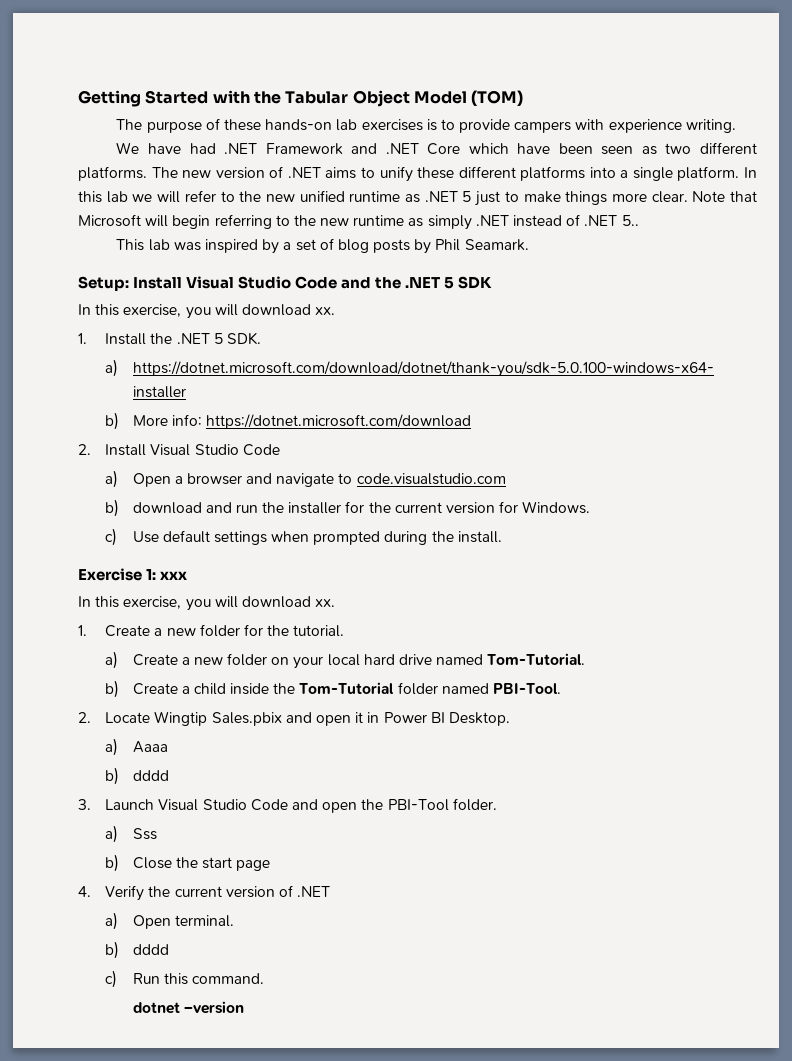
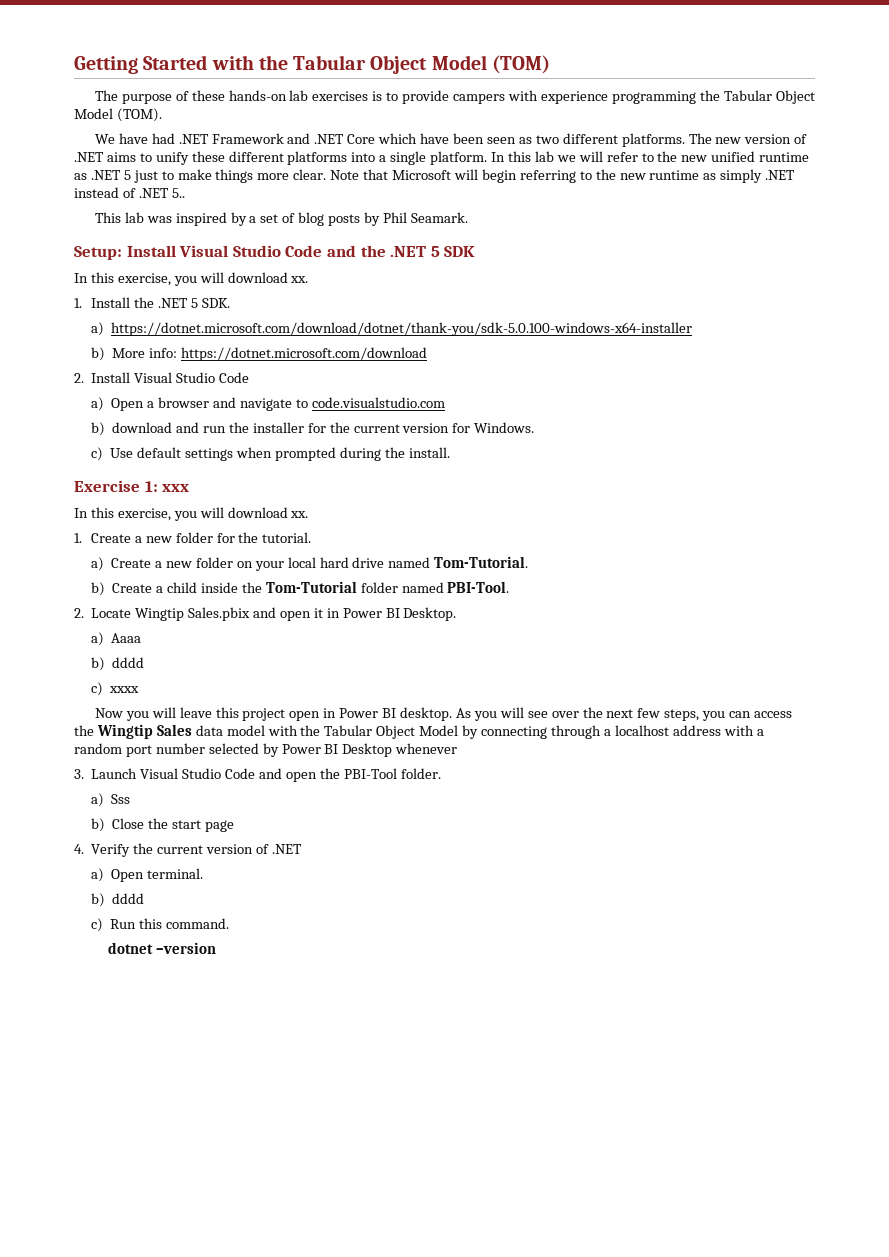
- The purpose of these hands-on lab exercises is to provide campers with experience writing.
+ The purpose of these hands-on lab exercises is to provide campers with experience programming the Tabular Object Model (TOM).
+ c) xxxx
+ Now you will leave this project open in Power BI desktop. As you will see over the next few steps, you can access the Wingtip Sales data model with the Tabular Object Model by connecting through a localhost address with a random port number selected by Power BI Desktop whenever

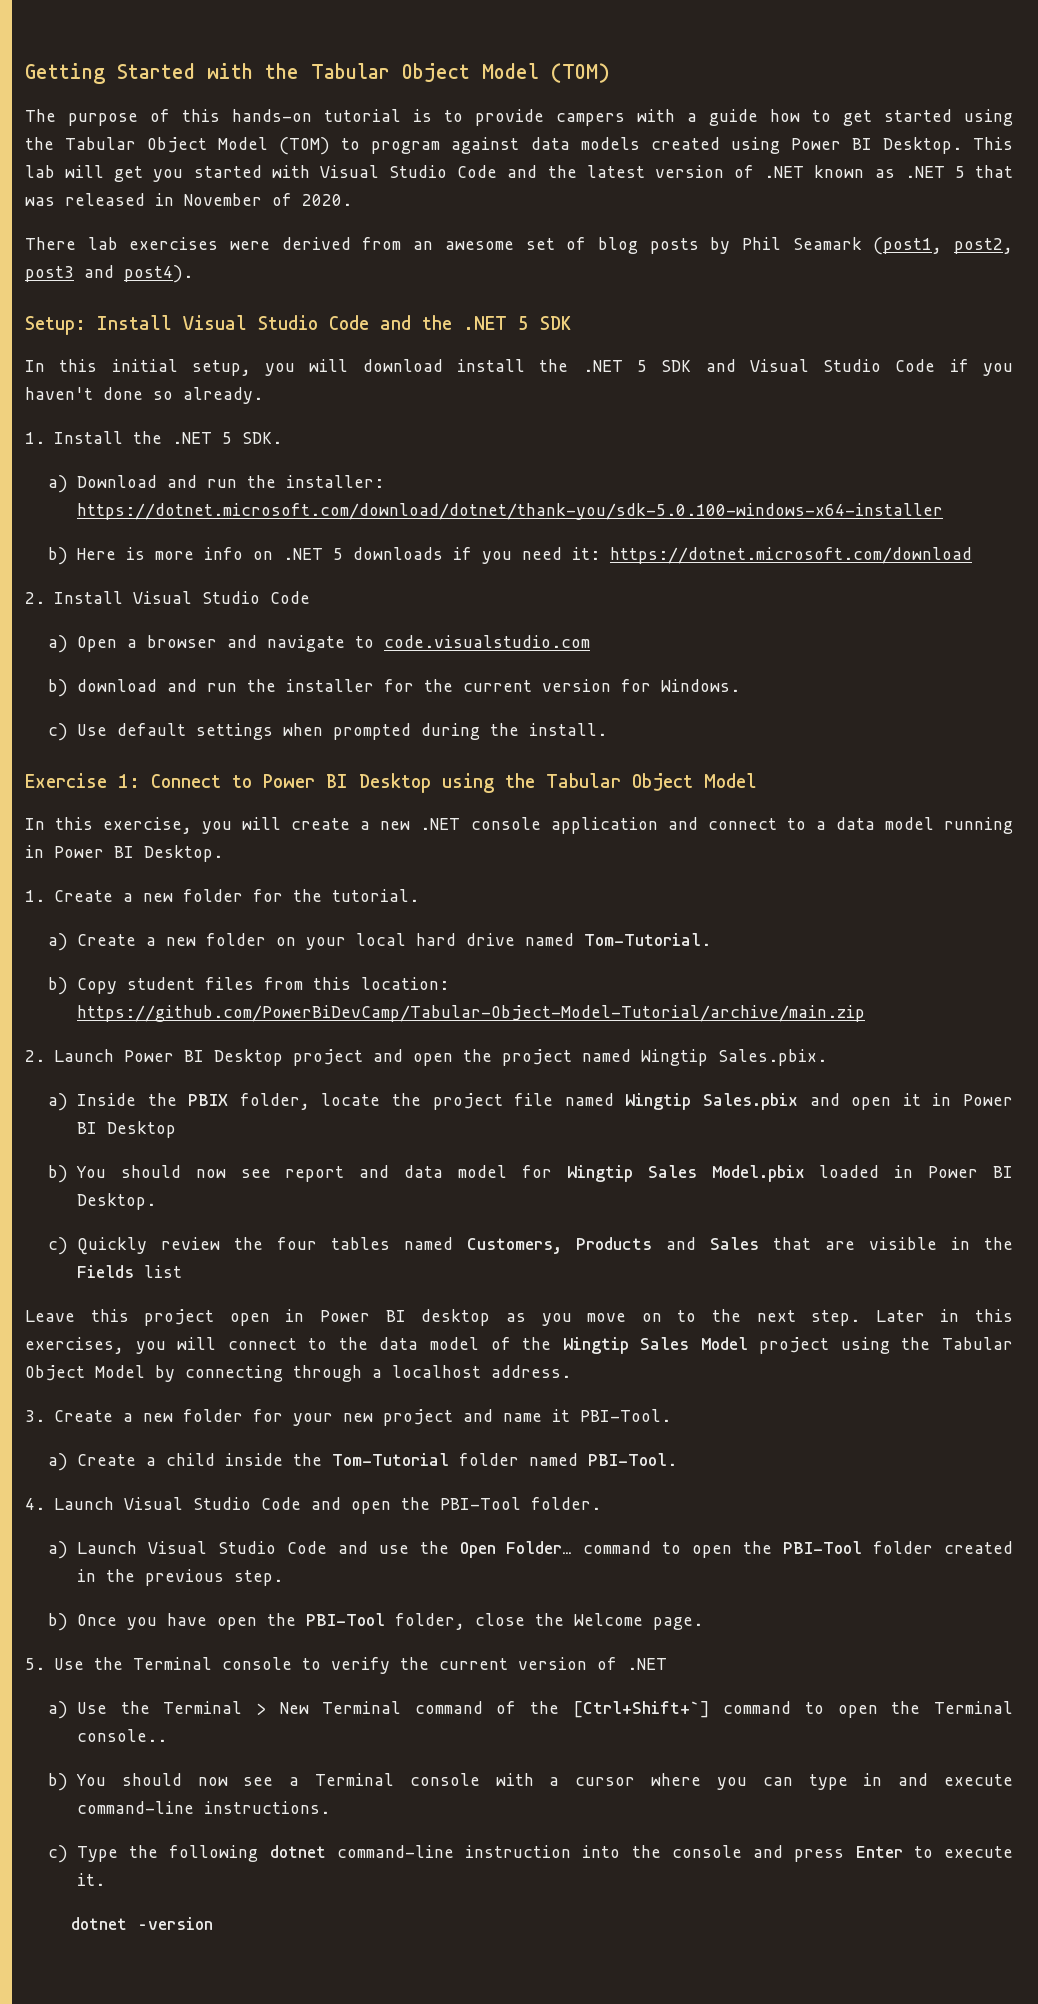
- The purpose of these hands-on lab exercises is to provide campers with experience programming the Tabular Object Model (TOM).
- We have had .NET Framework and .NET Core which have been seen as two different platforms. The new version of .NET aims to unify these different platforms into a single platform. In this lab we will refer to the new unified runtime as .NET 5 just to make things more clear. Note that Microsoft will begin referring to the new runtime as simply .NET instead of .NET 5..
- This lab was inspired by a set of blog posts by Phil Seamark.
+ The purpose of this hands-on tutorial is to provide campers with a guide how to get started using the Tabular Object Model (TOM) to program against data models created using Power BI Desktop. This lab will get you started with Visual Studio Code and the latest version of .NET known as .NET 5 that was released in November of 2020.
+ There lab exercises were derived from an awesome set of blog posts by Phil Seamark (post1, post2, post3 and post4).
  Setup: Install Visual Studio Code and the .NET 5 SDK
- In this exercise, you will download xx.
+ In this initial setup, you will download install the .NET 5 SDK and Visual Studio Code if you haven't done so already.
- a) https://dotnet.microsoft.com/download/dotnet/thank-you/sdk-5.0.100-windows-x64-installer
- b) More info: https://dotnet.microsoft.com/download
+ a) Download and run the installer: https://dotnet.microsoft.com/download/dotnet/thank-you/sdk-5.0.100-windows-x64-installer
+ b) Here is more info on .NET 5 downloads if you need it: https://dotnet.microsoft.com/download
- Exercise 1: xxx
- In this exercise, you will download xx.
+ Exercise 1: Connect to Power BI Desktop using the Tabular Object Model
+ In this exercise, you will create a new .NET console application and connect to a data model running in Power BI Desktop.
- b) Create a child inside the Tom-Tutorial folder named PBI-Tool.
+ b) Copy student files from this location: https://github.com/PowerBiDevCamp/Tabular-Object-Model-Tutorial/archive/main.zip
+ 2. Launch Power BI Desktop project and open the project named Wingtip Sales.pbix.
+ a) Inside the PBIX folder, locate the project file named Wingtip Sales.pbix and open it in Power BI Desktop
+ b) You should now see report and data model for Wingtip Sales Model.pbix loaded in Power BI Desktop.
+ c) Quickly review the four tables named Customers, Products and Sales that are visible in the Fields list
+ Leave this project open in Power BI desktop as you move on to the next step. Later in this exercises, you will connect to the data model of the Wingtip Sales Model project using the Tabular Object Model by connecting through a localhost address.
+ 3. Create a new folder for your new project and name it PBI-Tool.
+ a) Create a child inside the Tom-Tutorial folder named PBI-Tool.
- 2. Locate Wingtip Sales.pbix and open it in Power BI Desktop.
- a) Aaaa
- b) dddd
- c) xxxx
- Now you will leave this project open in Power BI desktop. As you will see over the next few steps, you can access the Wingtip Sales data model with the Tabular Object Model by connecting through a localhost address with a random port number selected by Power BI Desktop whenever
- 3. Launch Visual Studio Code and open the PBI-Tool folder.
+ 4. Launch Visual Studio Code and open the PBI-Tool folder.
- a) Sss
- b) Close the start page
- 4. Verify the current version of .NET
+ a) Launch Visual Studio Code and use the Open Folder… command to open the PBI-Tool folder created in the previous step.
+ b) Once you have open the PBI-Tool folder, close the Welcome page.
+ 5. Use the Terminal console to verify the current version of .NET
- a) Open terminal.
- b) dddd
- c) Run this command.
+ a) Use the Terminal > New Terminal command of the [Ctrl+Shift+`] command to open the Terminal console..
+ b) You should now see a Terminal console with a cursor where you can type in and execute command-line instructions.
+ c) Type the following dotnet command-line instruction into the console and press Enter to execute it.

